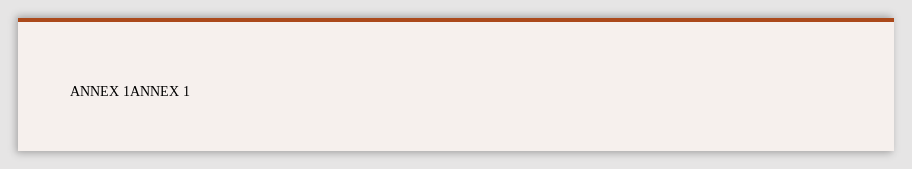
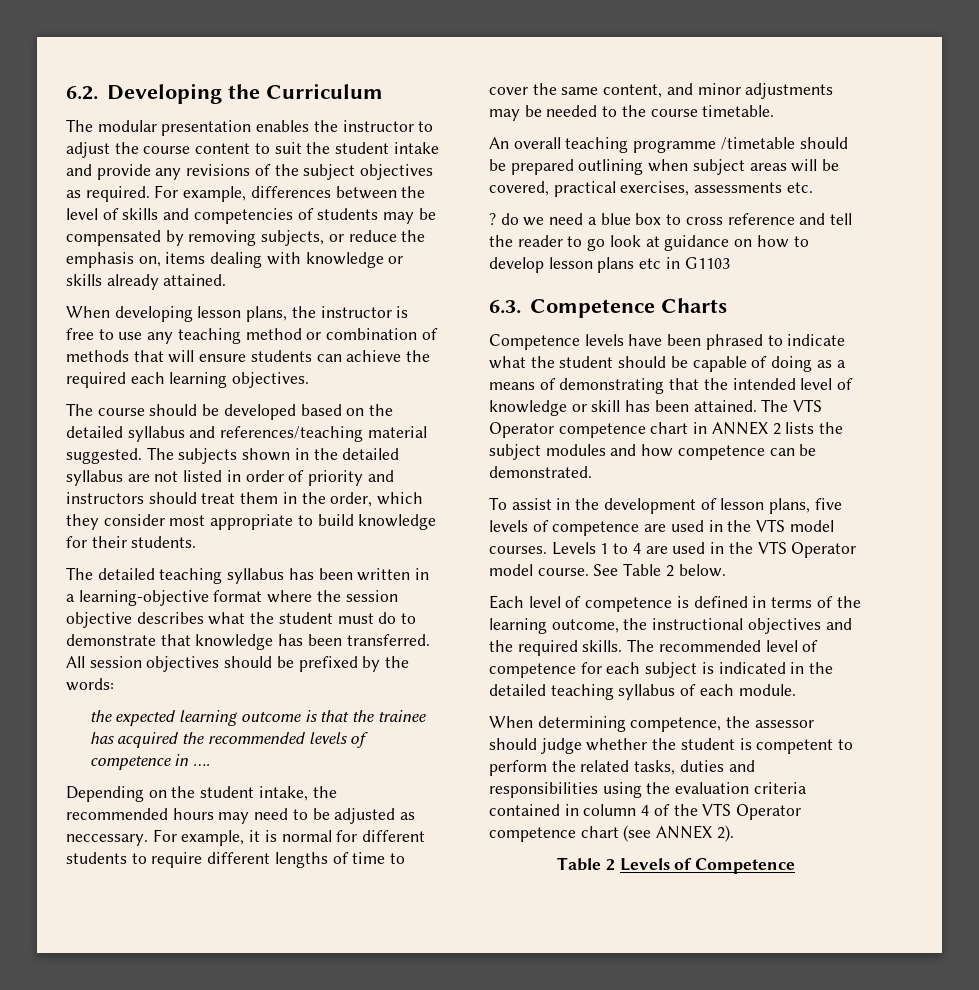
- ANNEX 1ANNEX 1
+ 6.2. Developing the Curriculum
+ The modular presentation enables the instructor to adjust the course content to suit the student intake and provide any revisions of the subject objectives as required. For example, differences between the level of skills and competencies of students may be compensated by removing subjects, or reduce the emphasis on, items dealing with knowledge or skills already attained.
+ When developing lesson plans, the instructor is free to use any teaching method or combination of methods that will ensure students can achieve the required each learning objectives.
+ The course should be developed based on the detailed syllabus and references/teaching material suggested. The subjects shown in the detailed syllabus are not listed in order of priority and instructors should treat them in the order, which they consider most appropriate to build knowledge for their students.
+ The detailed teaching syllabus has been written in a learning-objective format where the session objective describes what the student must do to demonstrate that knowledge has been transferred. All session objectives should be prefixed by the words:
+ the expected learning outcome is that the trainee has acquired the recommended levels of competence in ….
+ Depending on the student intake, the recommended hours may need to be adjusted as neccessary. For example, it is normal for different students to require different lengths of time to cover the same content, and minor adjustments may be needed to the course timetable.
+ An overall teaching programme /timetable should be prepared outlining when subject areas will be covered, practical exercises, assessments etc.
+ ? do we need a blue box to cross reference and tell the reader to go look at guidance on how to develop lesson plans etc in G1103
+ 6.3. Competence Charts
+ Competence levels have been phrased to indicate what the student should be capable of doing as a means of demonstrating that the intended level of knowledge or skill has been attained. The VTS Operator competence chart in ANNEX 2 lists the subject modules and how competence can be demonstrated.
+ To assist in the development of lesson plans, five levels of competence are used in the VTS model courses. Levels 1 to 4 are used in the VTS Operator model course. See Table 2 below.
+ Each level of competence is defined in terms of the learning outcome, the instructional objectives and the required skills. The recommended level of competence for each subject is indicated in the detailed teaching syllabus of each module.
+ When determining competence, the assessor should judge whether the student is competent to perform the related tasks, duties and responsibilities using the evaluation criteria contained in column 4 of the VTS Operator competence chart (see ANNEX 2).
+ Table 2 Levels of Competence

